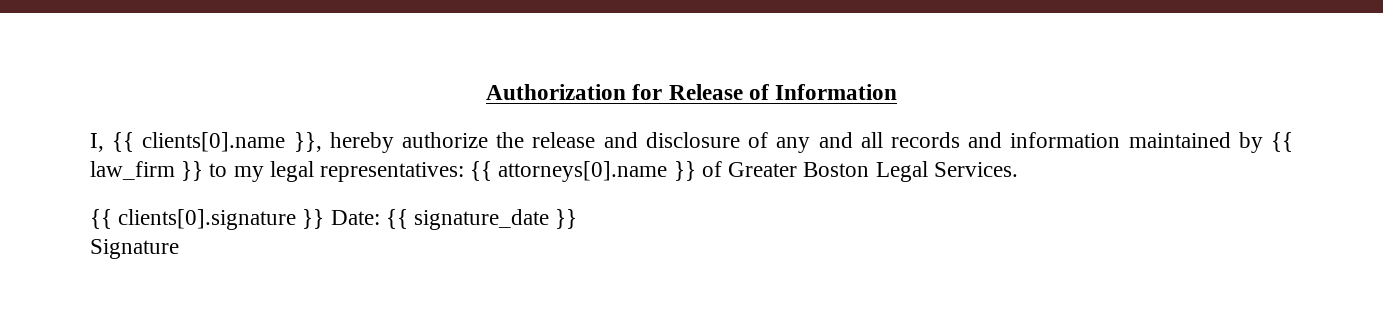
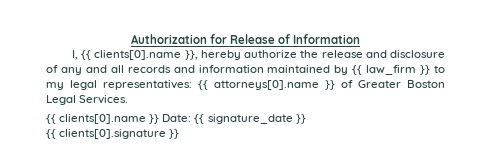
- {{ clients[0].signature }} Date: {{ signature_date }}
+ {{ clients[0].name }} Date: {{ signature_date }}
- Signature
+ {{ clients[0].signature }}

